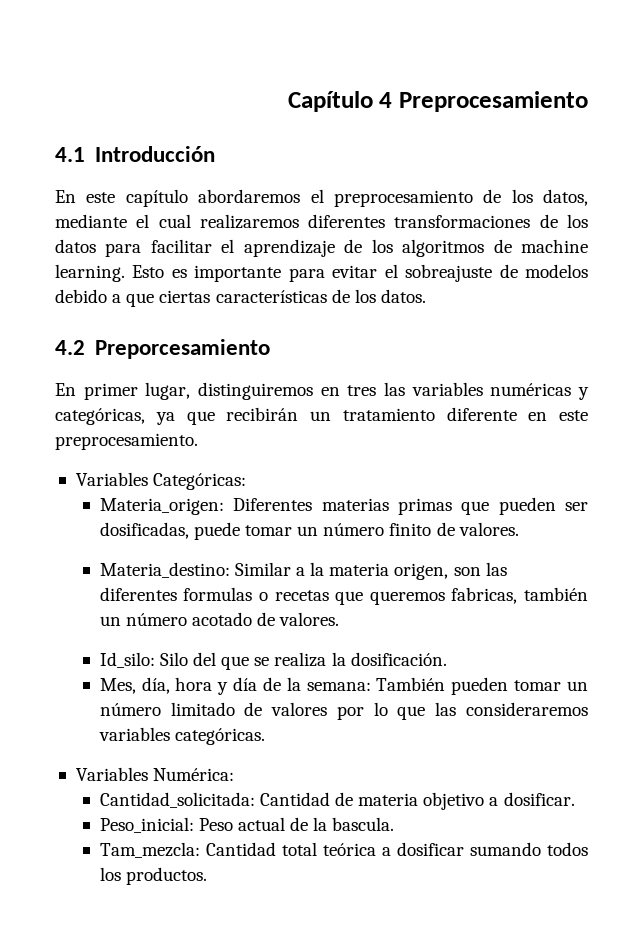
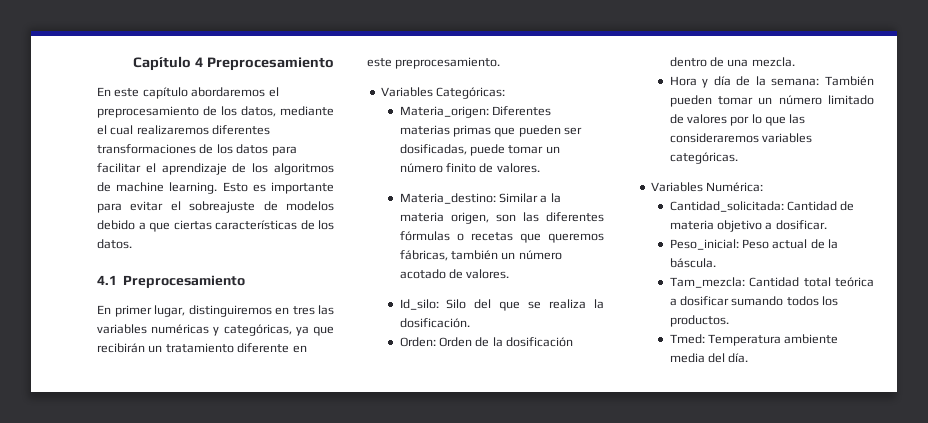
- 4.1 Introducción
- 4.2 Preporcesamiento
+ 4.1 Preprocesamiento
- Materia_destino: Similar a la materia origen, son las diferentes formulas o recetas que queremos fabricas, también un número acotado de valores.
+ Materia_destino: Similar a la materia origen, son las diferentes fórmulas o recetas que queremos fábricas, también un número acotado de valores.
- Mes, día, hora y día de la semana: También pueden tomar un número limitado de valores por lo que las consideraremos variables categóricas.
+ Orden: Orden de la dosificación dentro de una mezcla.
+ Hora y día de la semana: También pueden tomar un número limitado de valores por lo que las consideraremos variables categóricas.
- Peso_inicial: Peso actual de la bascula.
+ Peso_inicial: Peso actual de la báscula.
+ Tmed: Temperatura ambiente media del día.

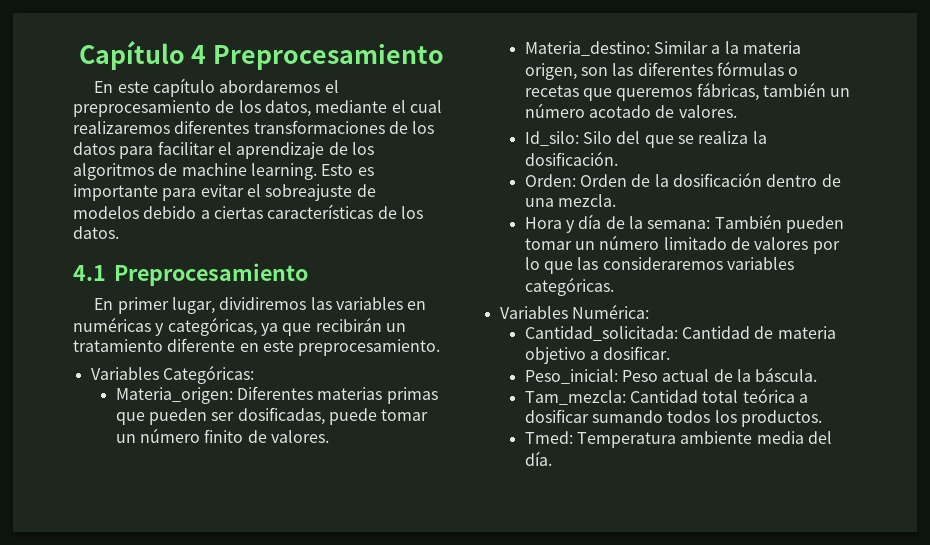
- Esto es importante para evitar el sobreajuste de modelos debido a que ciertas características de los datos.
+ Esto es importante para evitar el sobreajuste de modelos debido a ciertas características de los datos.
- En primer lugar, distinguiremos en tres las variables numéricas y categóricas, ya que recibirán un tratamiento diferente en este preprocesamiento.
+ En primer lugar, dividiremos las variables en numéricas y categóricas, ya que recibirán un tratamiento diferente en este preprocesamiento.

